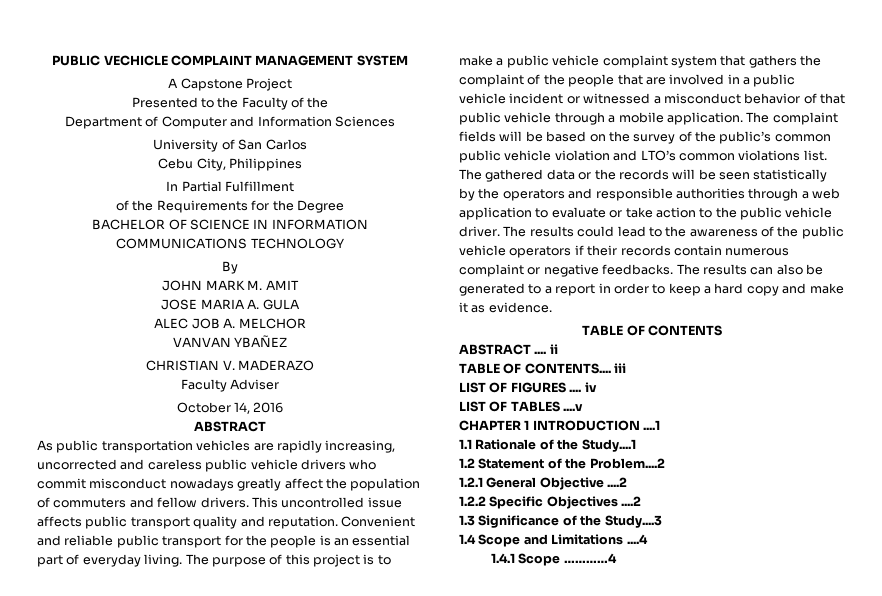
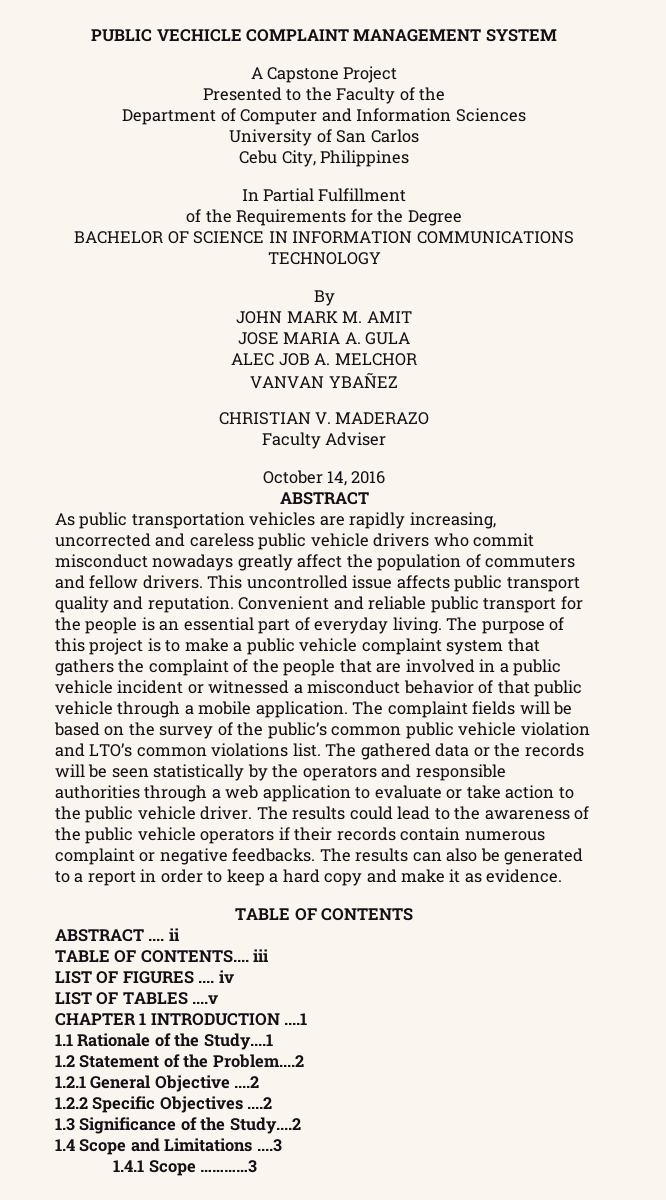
- 1.3 Significance of the Study....3
+ 1.3 Significance of the Study....2
- 1.4 Scope and Limitations ....4
+ 1.4 Scope and Limitations ....3
- 1.4.1 Scope …………4
+ 1.4.1 Scope …………3

